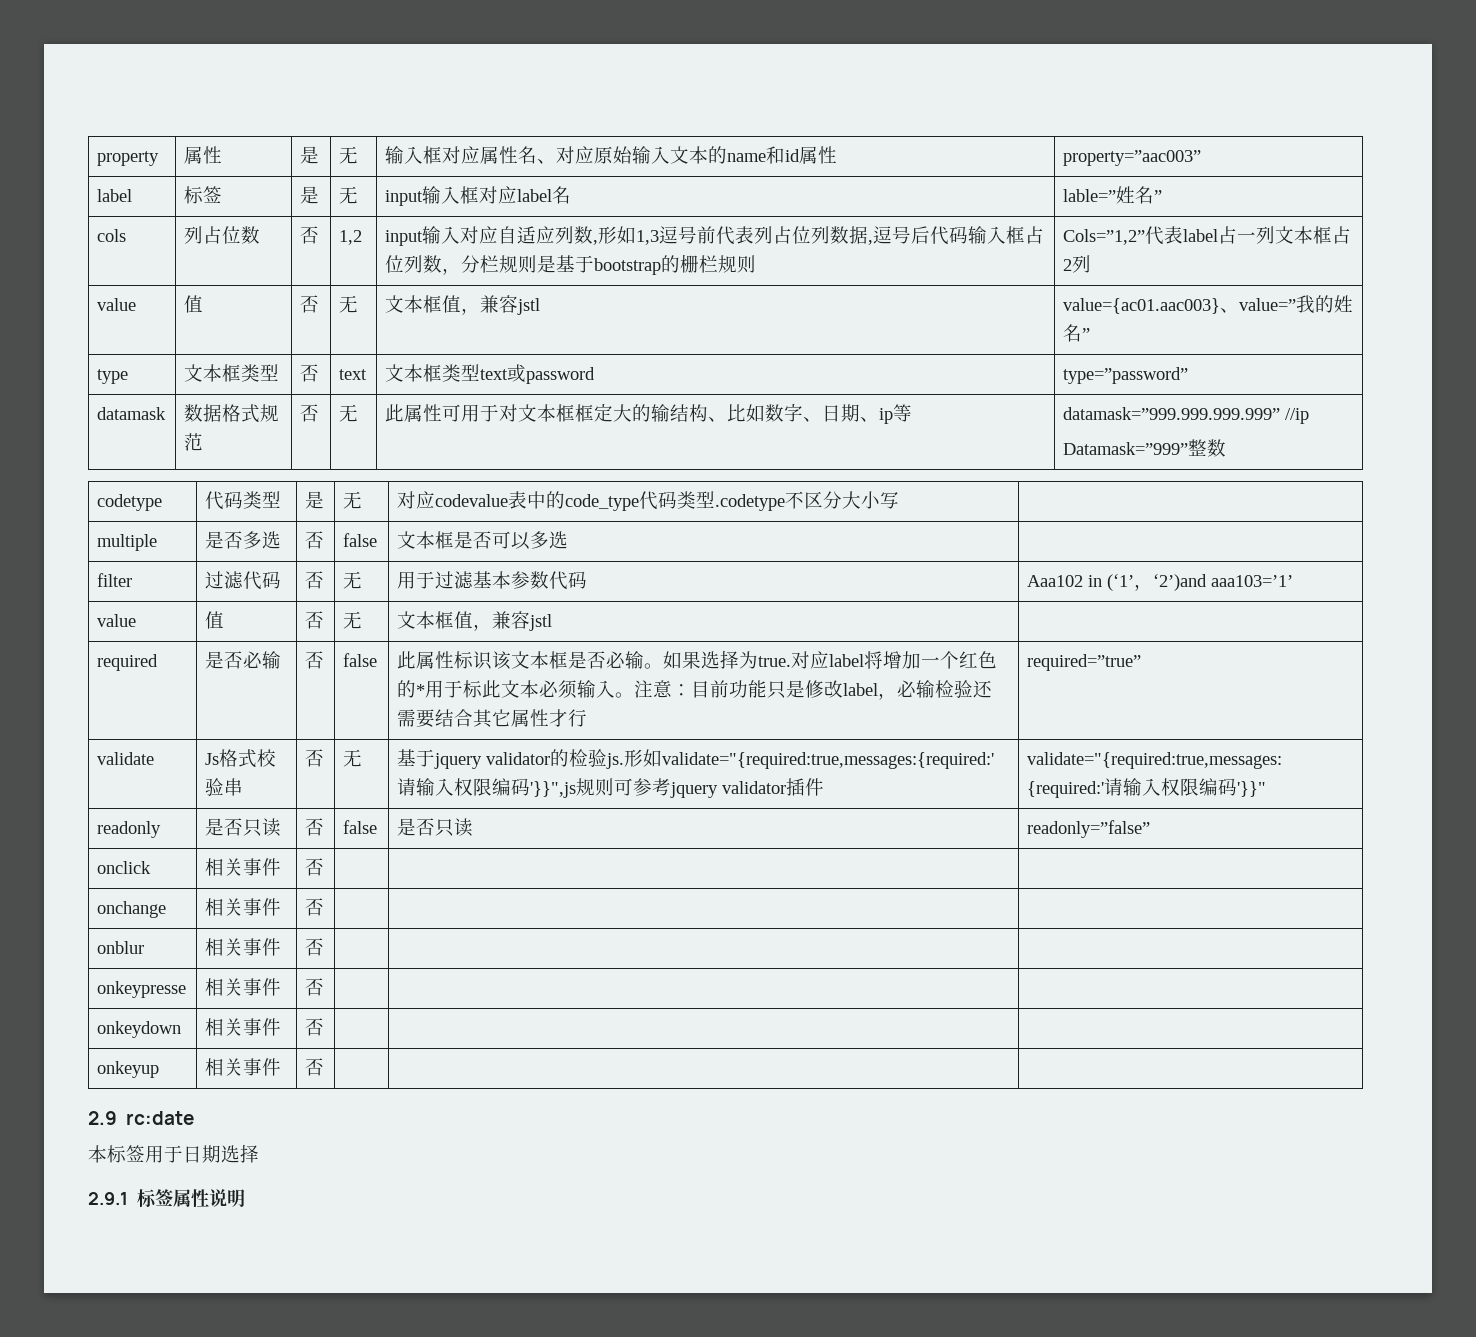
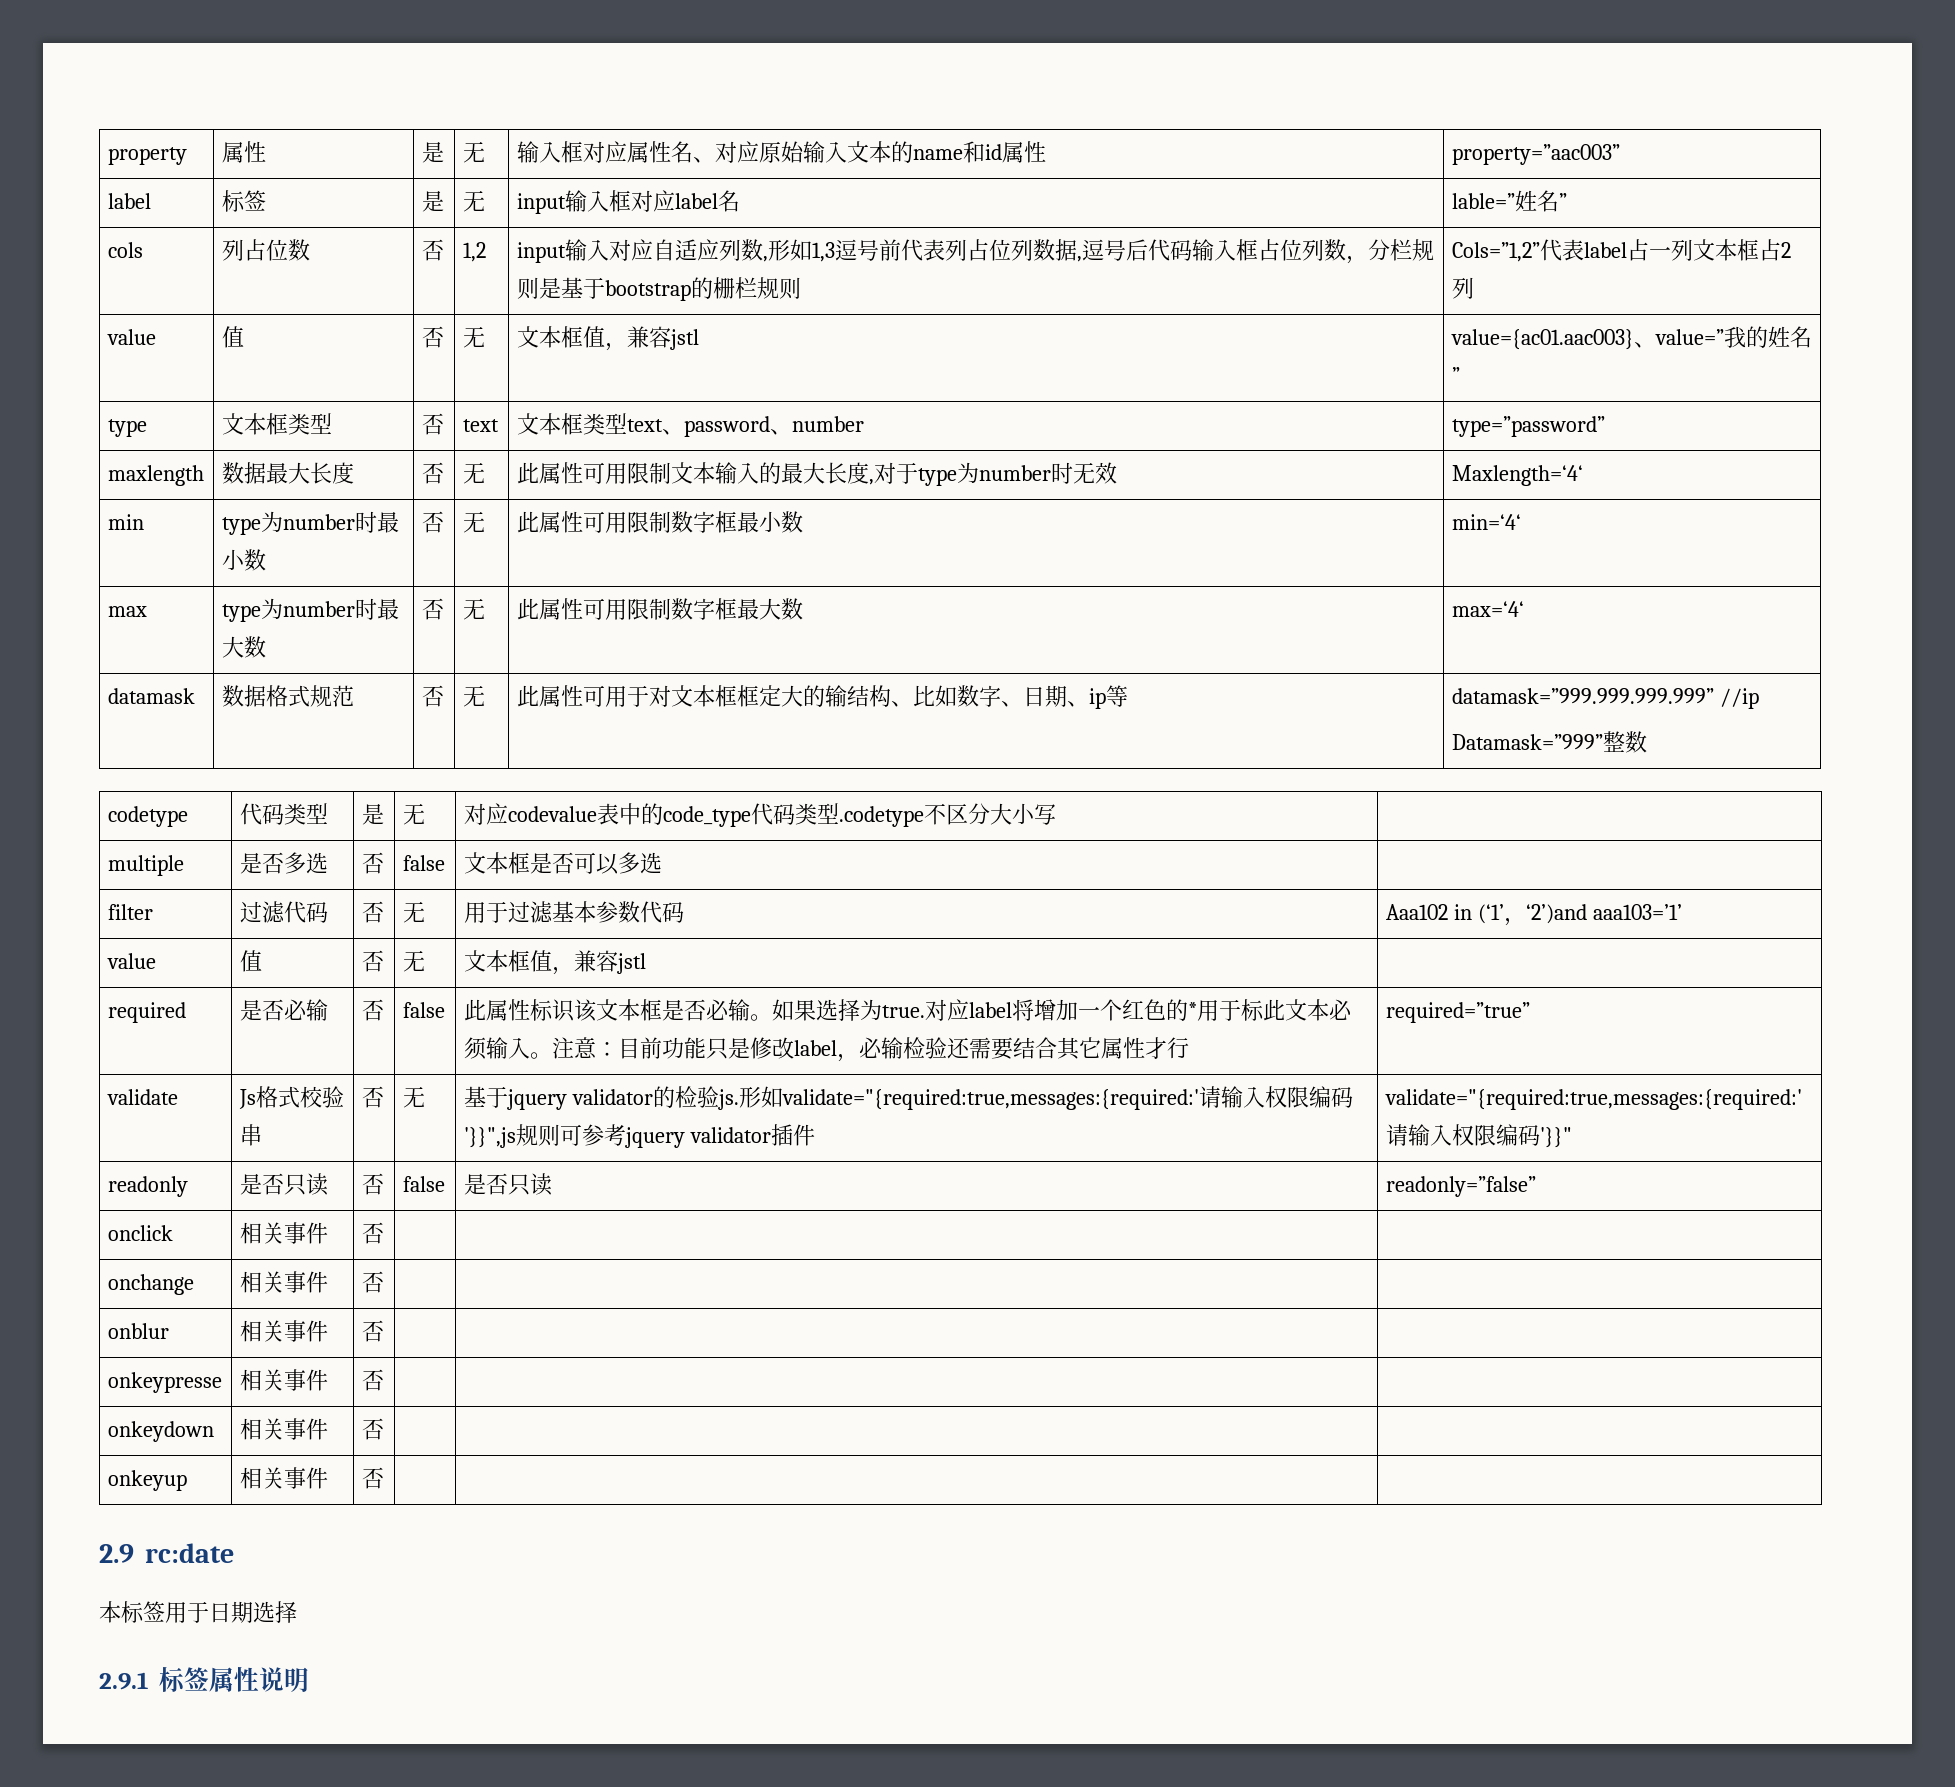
- type | 文本框类型 | 否 | text | 文本框类型text或password | type=”password”
+ type | 文本框类型 | 否 | text | 文本框类型text、password、number | type=”password”
+ maxlength | 数据最大长度 | 否 | 无 | 此属性可用限制文本输入的最大长度,对于type为number时无效 | Maxlength=‘4‘
+ min | type为number时最小数 | 否 | 无 | 此属性可用限制数字框最小数 | min=‘4‘
+ max | type为number时最大数 | 否 | 无 | 此属性可用限制数字框最大数 | max=‘4‘

